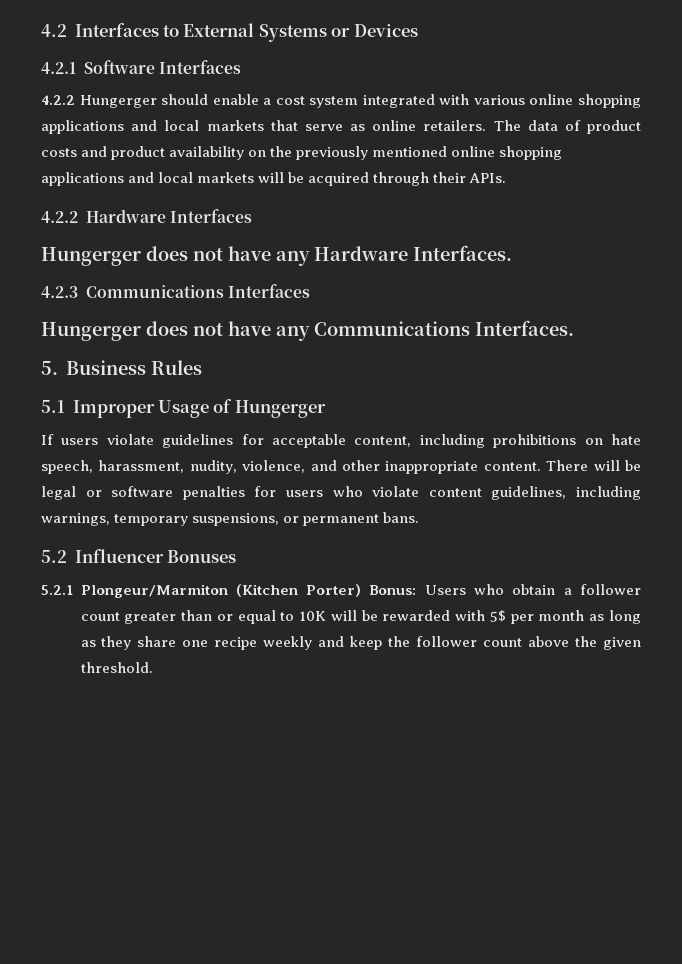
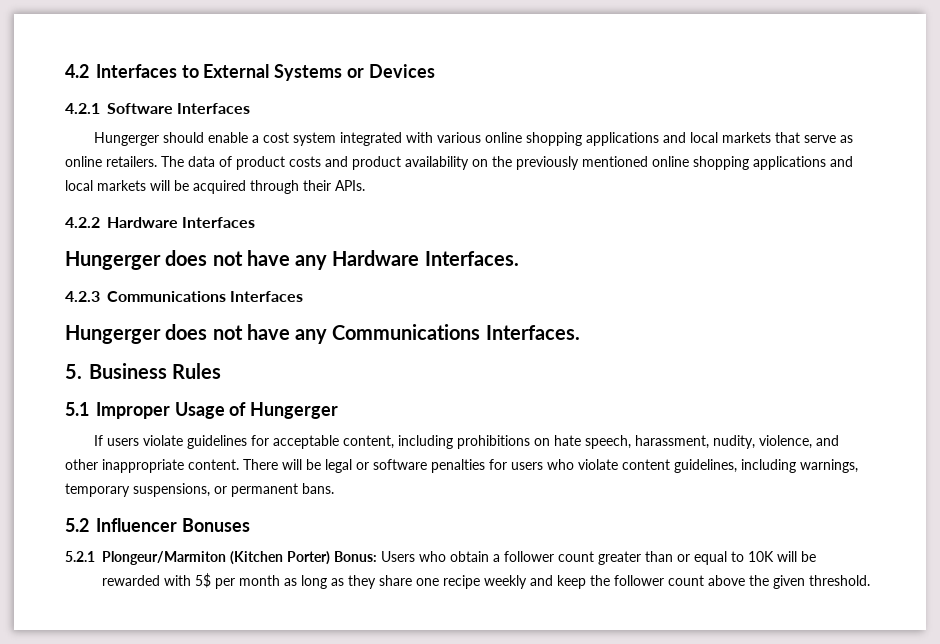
- 4.2.2 Hungerger should enable a cost system integrated with various online shopping applications and local markets that serve as online retailers.
+ Hungerger should enable a cost system integrated with various online shopping applications and local markets that serve as online retailers.

